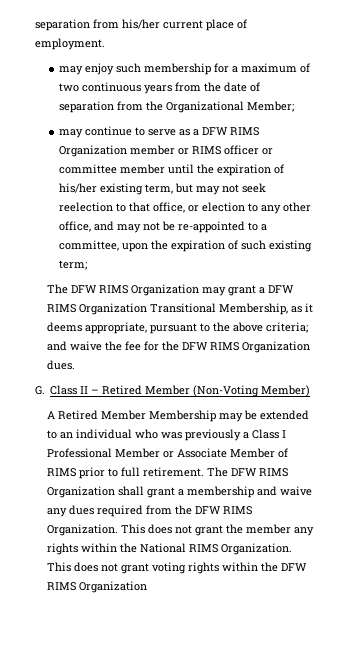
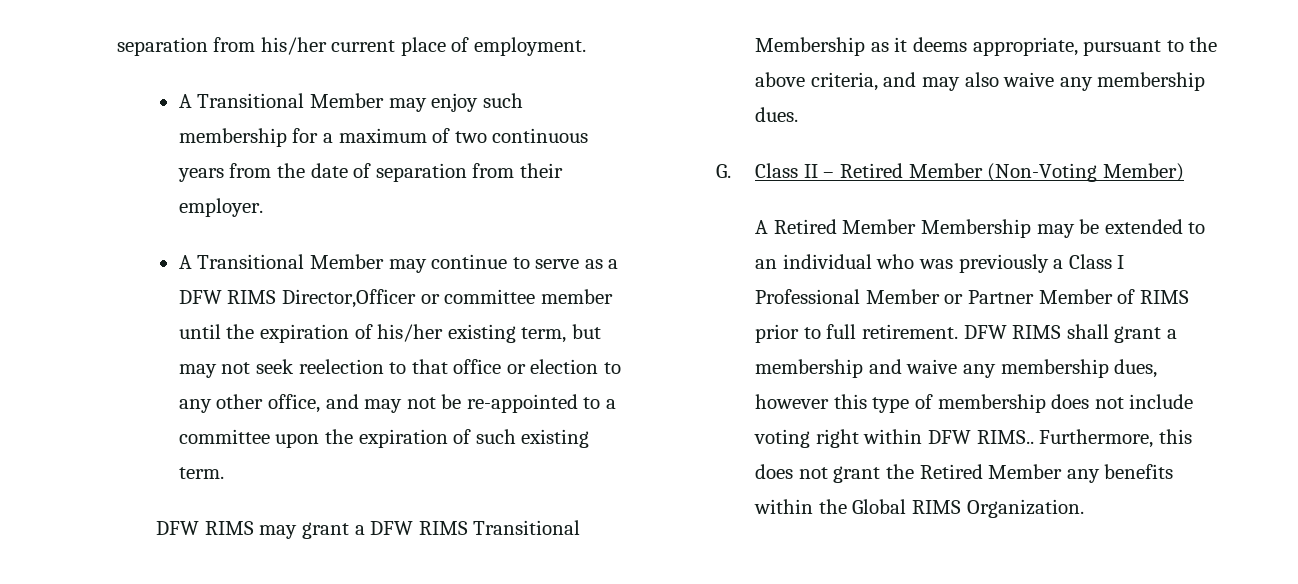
- may enjoy such membership for a maximum of two continuous years from the date of separation from the Organizational Member;
- may continue to serve as a DFW RIMS Organization member or RIMS officer or committee member until the expiration of his/her existing term, but may not seek reelection to that office, or election to any other office, and may not be re-appointed to a committee, upon the expiration of such existing term;
- The DFW RIMS Organization may grant a DFW RIMS Organization Transitional Membership, as it deems appropriate, pursuant to the above criteria; and waive the fee for the DFW RIMS Organization dues.
+ A Transitional Member may enjoy such membership for a maximum of two continuous years from the date of separation from their employer.
+ A Transitional Member may continue to serve as a DFW RIMS Director,Officer or committee member until the expiration of his/her existing term, but may not seek reelection to that office or election to any other office, and may not be re-appointed to a committee upon the expiration of such existing term.
+ DFW RIMS may grant a DFW RIMS Transitional Membership as it deems appropriate, pursuant to the above criteria, and may also waive any membership dues.
- A Retired Member Membership may be extended to an individual who was previously a Class I Professional Member or Associate Member of RIMS prior to full retirement.
+ A Retired Member Membership may be extended to an individual who was previously a Class I Professional Member or Partner Member of RIMS prior to full retirement.
- The DFW RIMS Organization shall grant a membership and waive any dues required from the DFW RIMS Organization. This does not grant the member any rights within the National RIMS Organization. This does not grant voting rights within the DFW RIMS Organization
+ DFW RIMS shall grant a membership and waive any membership dues, however this type of membership does not include voting right within DFW RIMS.. Furthermore, this does not grant the Retired Member any benefits within the Global RIMS Organization.

